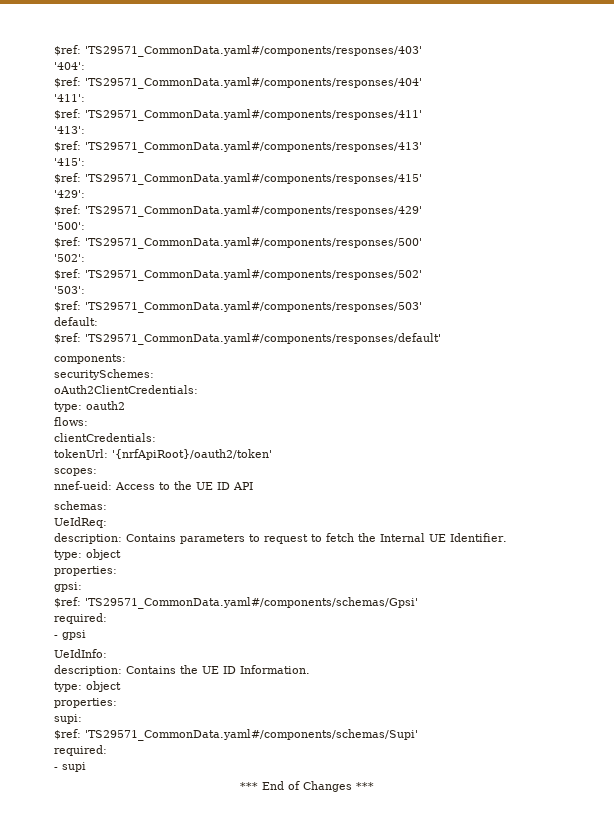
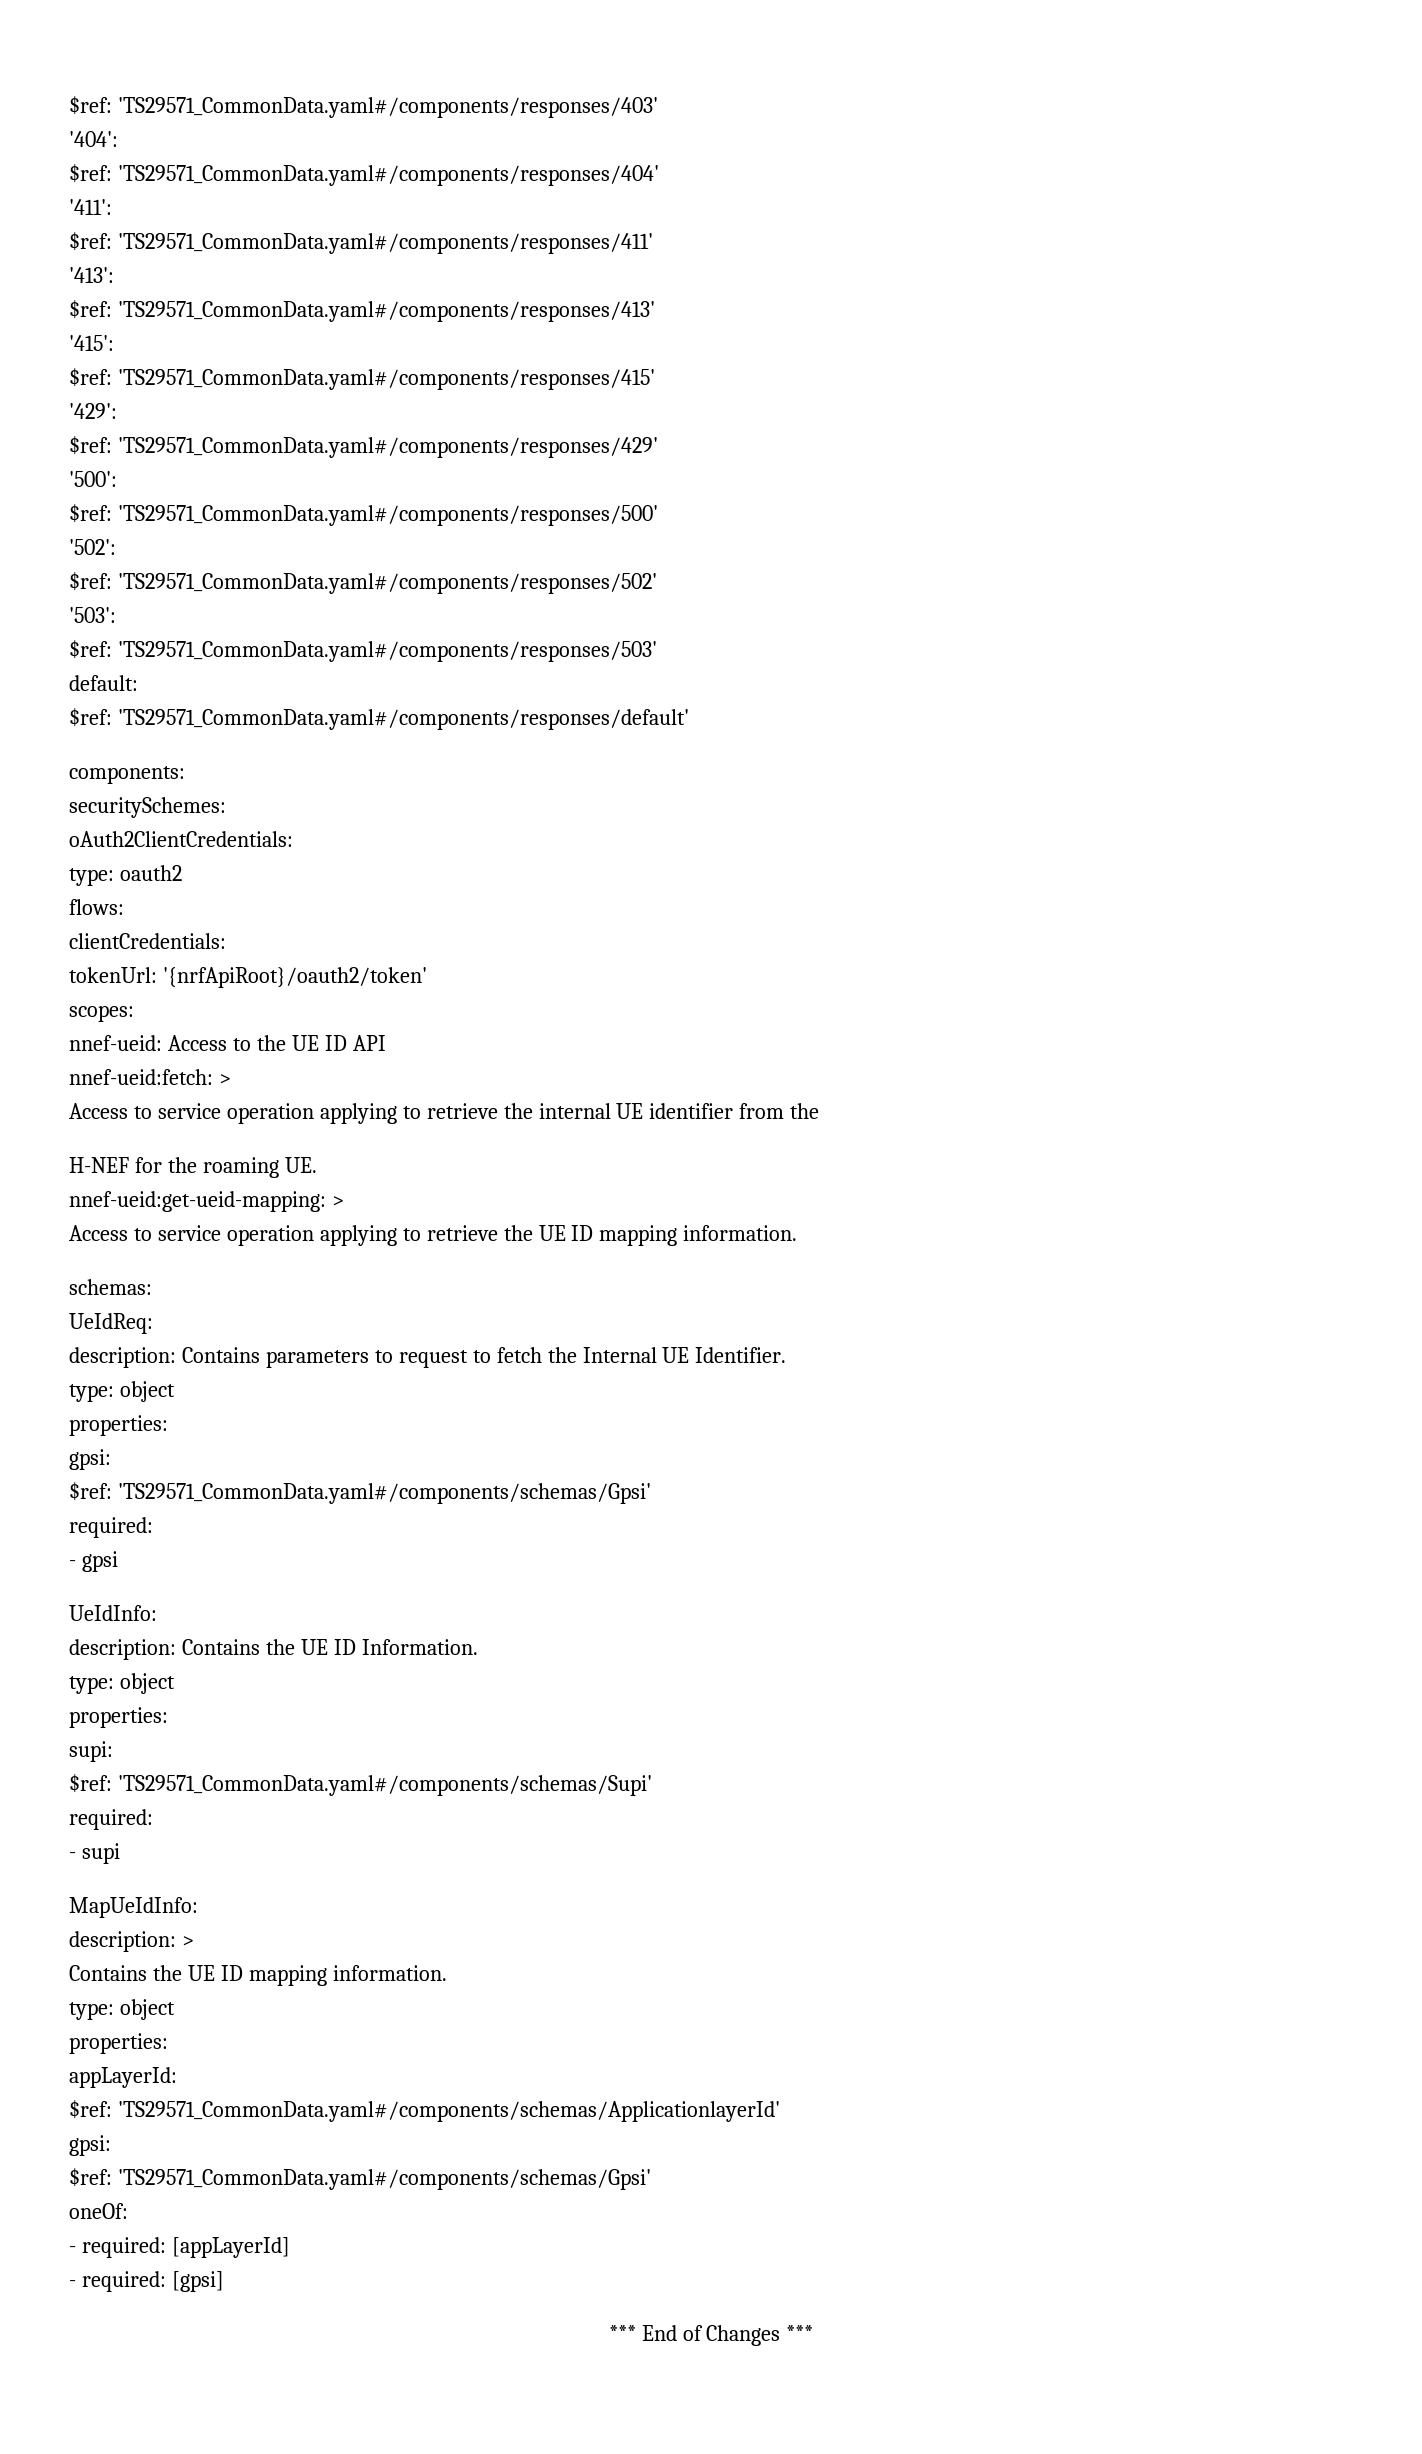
+ nnef-ueid:fetch: >
+ Access to service operation applying to retrieve the internal UE identifier from the
+ H-NEF for the roaming UE.
+ nnef-ueid:get-ueid-mapping: >
+ Access to service operation applying to retrieve the UE ID mapping information.
+ MapUeIdInfo:
+ description: >
+ Contains the UE ID mapping information.
+ type: object
+ properties:
+ appLayerId:
+ $ref: 'TS29571_CommonData.yaml#/components/schemas/ApplicationlayerId'
+ gpsi:
+ $ref: 'TS29571_CommonData.yaml#/components/schemas/Gpsi'
+ oneOf:
+ - required: [appLayerId]
+ - required: [gpsi]

